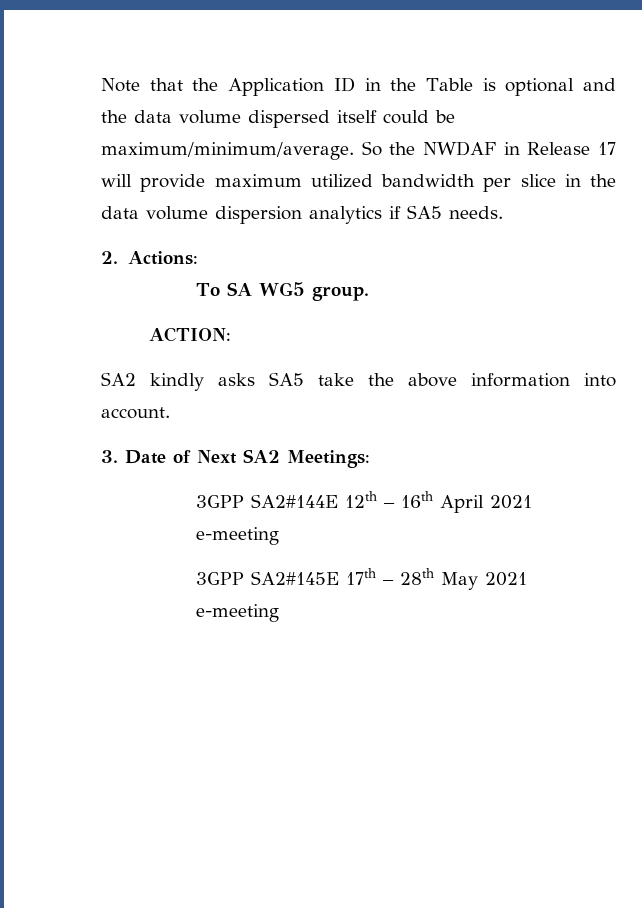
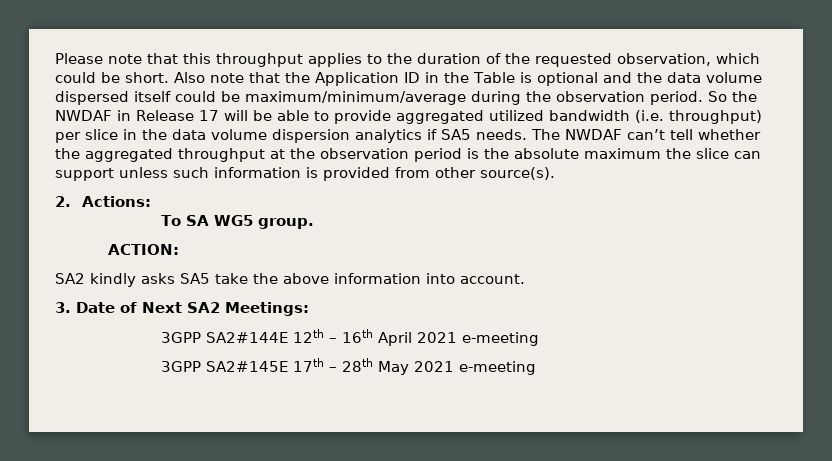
- Note that the Application ID in the Table is optional and the data volume dispersed itself could be maximum/minimum/average.
+ Please note that this throughput applies to the duration of the requested observation, which could be short. Also note that the Application ID in the Table is optional and the data volume dispersed itself could be maximum/minimum/average during the observation period.
- So the NWDAF in Release 17 will provide maximum utilized bandwidth per slice in the data volume dispersion analytics if SA5 needs.
+ So the NWDAF in Release 17 will be able to provide aggregated utilized bandwidth (i.e. throughput) per slice in the data volume dispersion analytics if SA5 needs. The NWDAF can’t tell whether the aggregated throughput at the observation period is the absolute maximum the slice can support unless such information is provided from other source(s).

